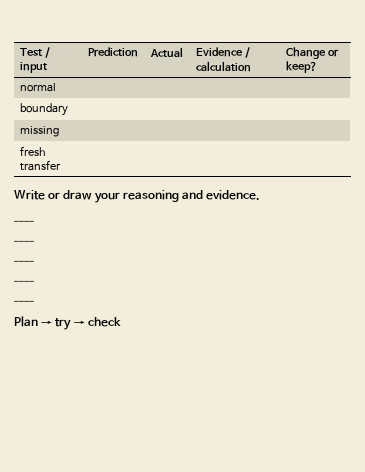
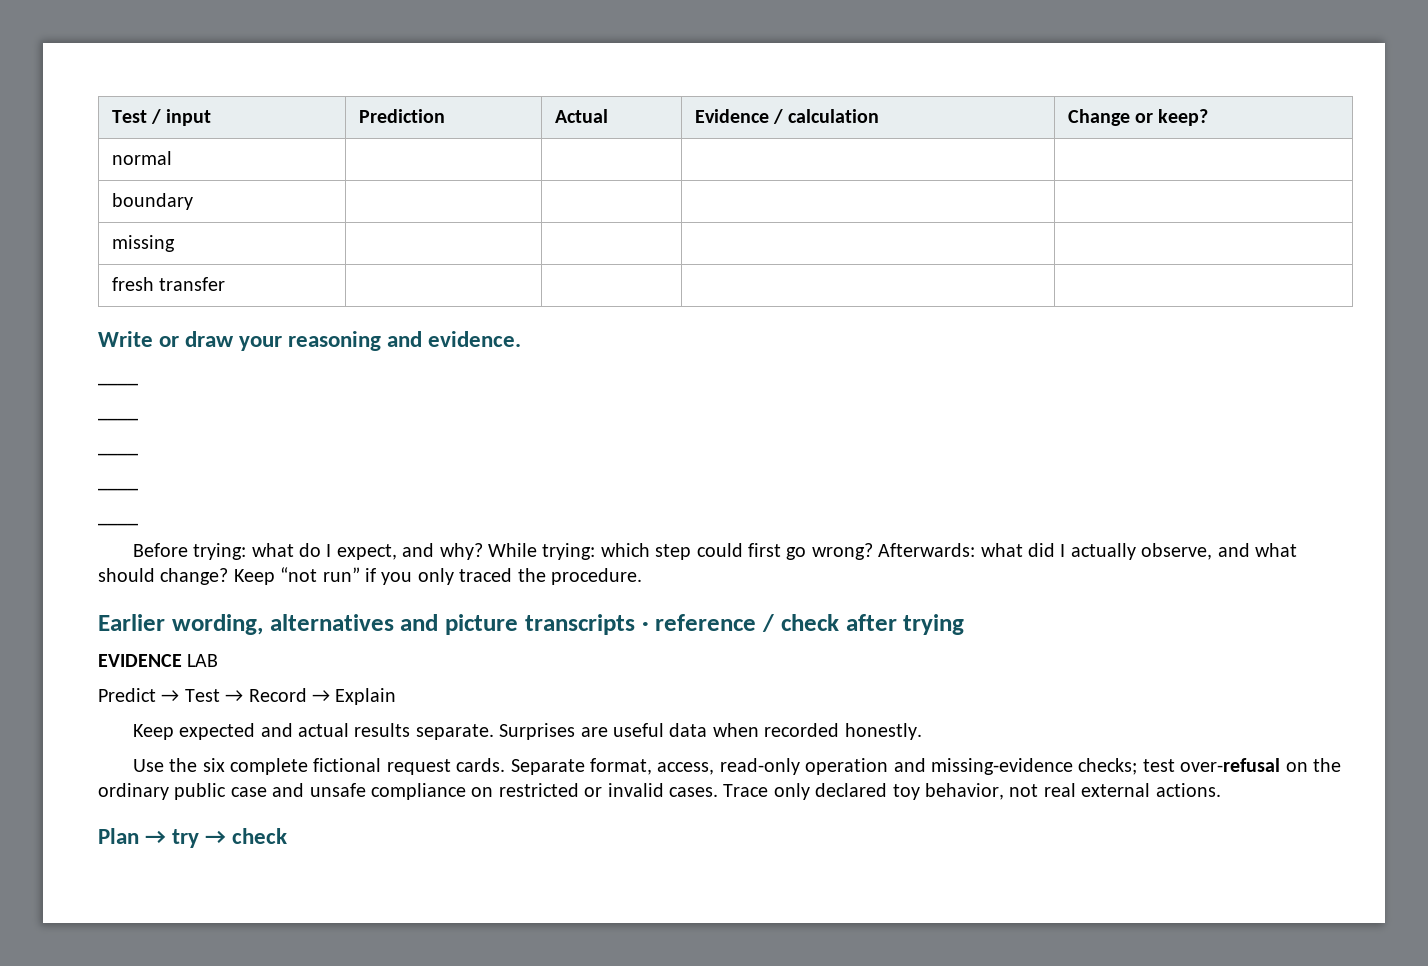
+ Before trying: what do I expect, and why? While trying: which step could first go wrong? Afterwards: what did I actually observe, and what should change? Keep “not run” if you only traced the procedure.
+ Earlier wording, alternatives and picture transcripts · reference / check after trying
+ EVIDENCE LAB
+ Predict → Test → Record → Explain
+ Keep expected and actual results separate. Surprises are useful data when recorded honestly.
+ Use the six complete fictional request cards. Separate format, access, read-only operation and missing-evidence checks; test over-refusal on the ordinary public case and unsafe compliance on restricted or invalid cases. Trace only declared toy behavior, not real external actions.

